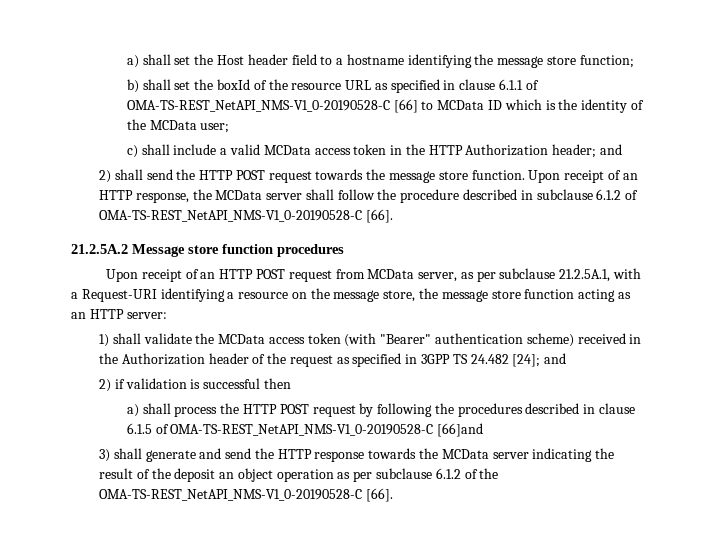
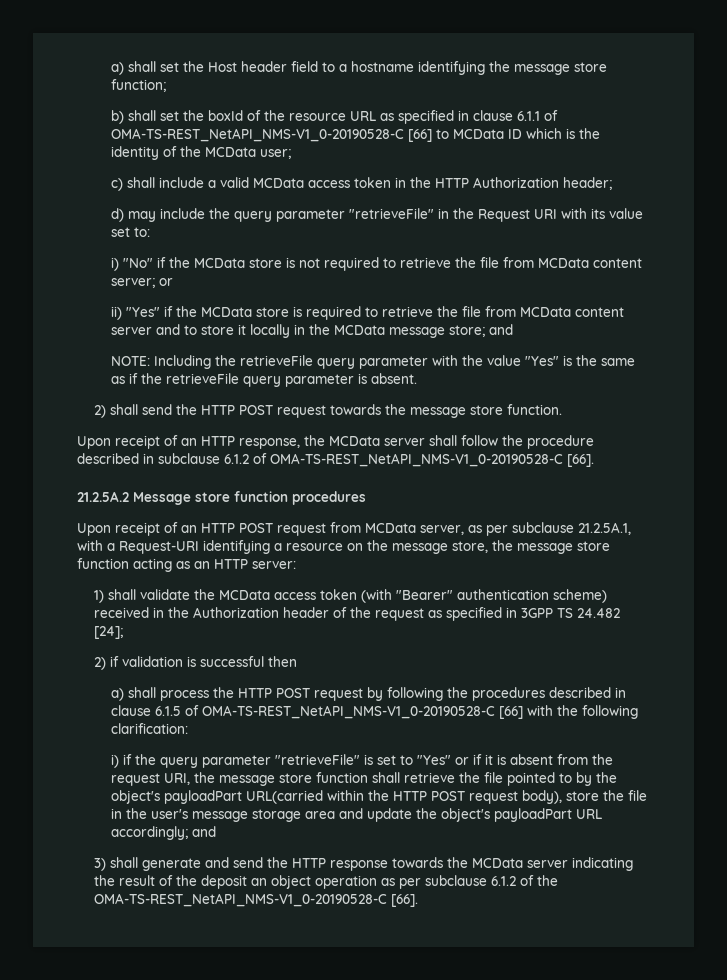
- c) shall include a valid MCData access token in the HTTP Authorization header; and
+ c) shall include a valid MCData access token in the HTTP Authorization header;
+ d) may include the query parameter "retrieveFile" in the Request URI with its value set to:
+ i) "No" if the MCData store is not required to retrieve the file from MCData content server; or
+ ii) "Yes" if the MCData store is required to retrieve the file from MCData content server and to store it locally in the MCData message store; and
+ NOTE: Including the retrieveFile query parameter with the value "Yes" is the same as if the retrieveFile query parameter is absent.
- 2) shall send the HTTP POST request towards the message store function. Upon receipt of an HTTP response, the MCData server shall follow the procedure described in subclause 6.1.2 of OMA-TS-REST_NetAPI_NMS-V1_0-20190528-C [66].
+ 2) shall send the HTTP POST request towards the message store function.
+ Upon receipt of an HTTP response, the MCData server shall follow the procedure described in subclause 6.1.2 of OMA-TS-REST_NetAPI_NMS-V1_0-20190528-C [66].
- 1) shall validate the MCData access token (with "Bearer" authentication scheme) received in the Authorization header of the request as specified in 3GPP TS 24.482 [24]; and
+ 1) shall validate the MCData access token (with "Bearer" authentication scheme) received in the Authorization header of the request as specified in 3GPP TS 24.482 [24];
- a) shall process the HTTP POST request by following the procedures described in clause 6.1.5 of OMA-TS-REST_NetAPI_NMS-V1_0-20190528-C [66]and
+ a) shall process the HTTP POST request by following the procedures described in clause 6.1.5 of OMA-TS-REST_NetAPI_NMS-V1_0-20190528-C [66] with the following clarification:
+ i) if the query parameter "retrieveFile" is set to "Yes" or if it is absent from the request URI, the message store function shall retrieve the file pointed to by the object's payloadPart URL(carried within the HTTP POST request body), store the file in the user's message storage area and update the object's payloadPart URL accordingly; and

